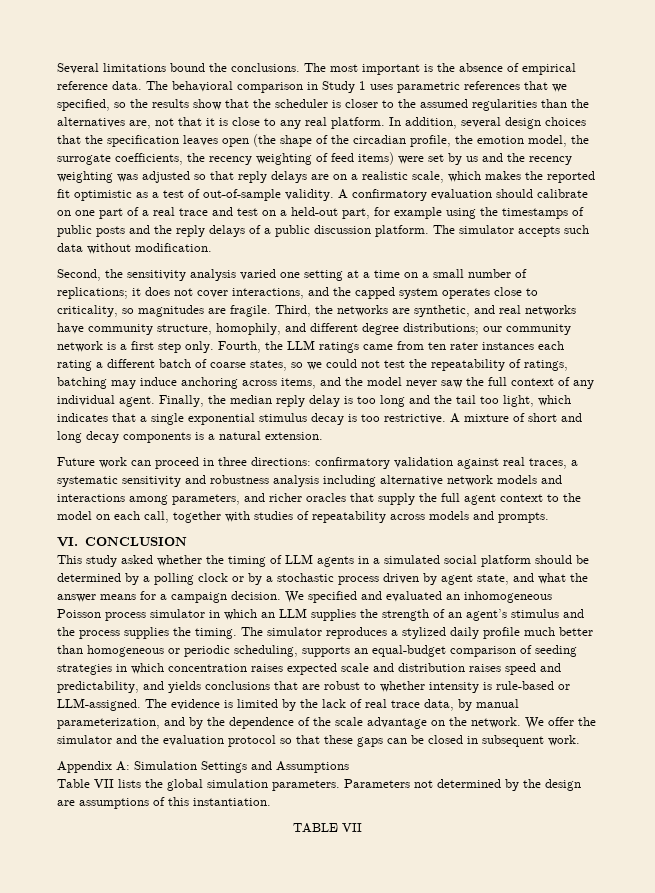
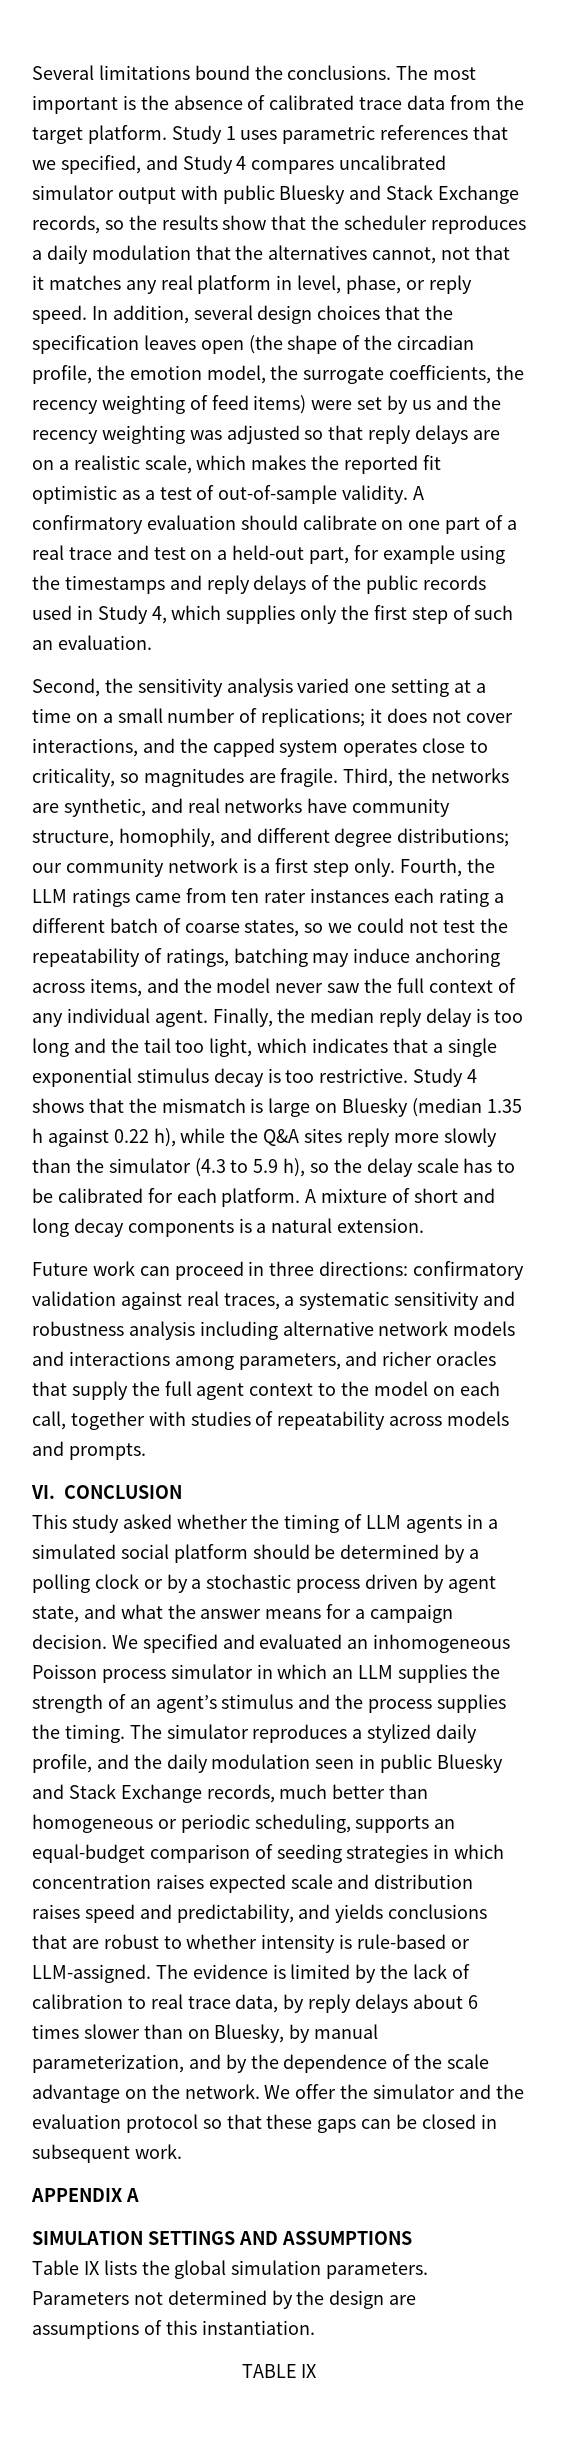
- The most important is the absence of empirical reference data. The behavioral comparison in Study 1 uses parametric references that we specified, so the results show that the scheduler is closer to the assumed regularities than the alternatives are, not that it is close to any real platform.
+ The most important is the absence of calibrated trace data from the target platform. Study 1 uses parametric references that we specified, and Study 4 compares uncalibrated simulator output with public Bluesky and Stack Exchange records, so the results show that the scheduler reproduces a daily modulation that the alternatives cannot, not that it matches any real platform in level, phase, or reply speed.
- A confirmatory evaluation should calibrate on one part of a real trace and test on a held-out part, for example using the timestamps of public posts and the reply delays of a public discussion platform. The simulator accepts such data without modification.
+ A confirmatory evaluation should calibrate on one part of a real trace and test on a held-out part, for example using the timestamps and reply delays of the public records used in Study 4, which supplies only the first step of such an evaluation.
+ Study 4 shows that the mismatch is large on Bluesky (median 1.35 h against 0.22 h), while the Q&A sites reply more slowly than the simulator (4.3 to 5.9 h), so the delay scale has to be calibrated for each platform.
- The simulator reproduces a stylized daily profile much better than homogeneous or periodic scheduling, supports an equal-budget comparison of seeding strategies in which concentration raises expected scale and distribution raises speed and predictability, and yields conclusions that are robust to whether intensity is rule-based or LLM-assigned.
+ The simulator reproduces a stylized daily profile, and the daily modulation seen in public Bluesky and Stack Exchange records, much better than homogeneous or periodic scheduling, supports an equal-budget comparison of seeding strategies in which concentration raises expected scale and distribution raises speed and predictability, and yields conclusions that are robust to whether intensity is rule-based or LLM-assigned.
- The evidence is limited by the lack of real trace data, by manual parameterization, and by the dependence of the scale advantage on the network.
+ The evidence is limited by the lack of calibration to real trace data, by reply delays about 6 times slower than on Bluesky, by manual parameterization, and by the dependence of the scale advantage on the network.
- Appendix A: Simulation Settings and Assumptions
+ APPENDIX A
+ SIMULATION SETTINGS AND ASSUMPTIONS
- Table VII lists the global simulation parameters.
+ Table IX lists the global simulation parameters.
- TABLE VII
+ TABLE IX

